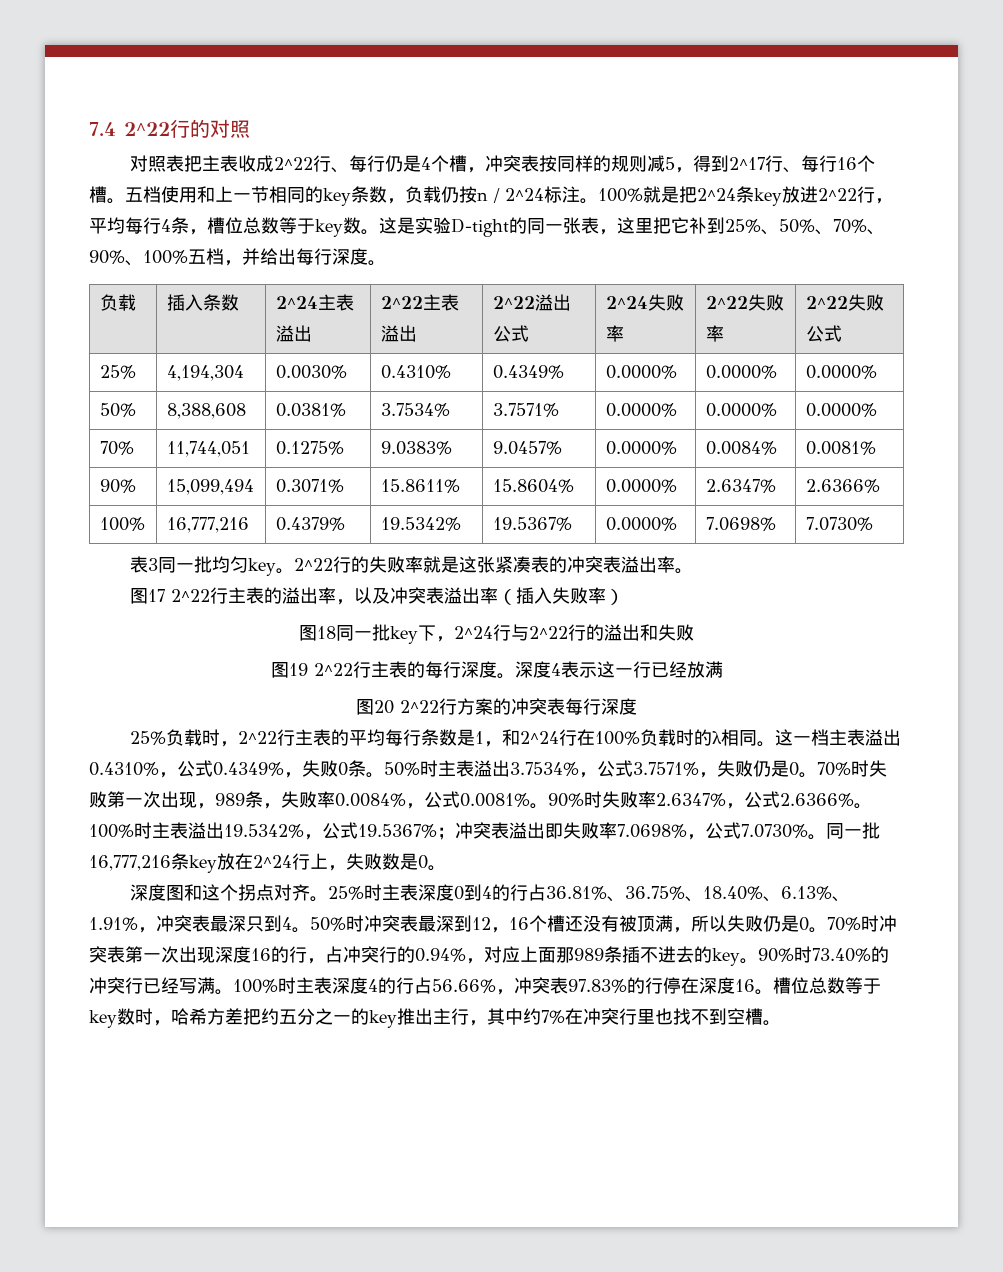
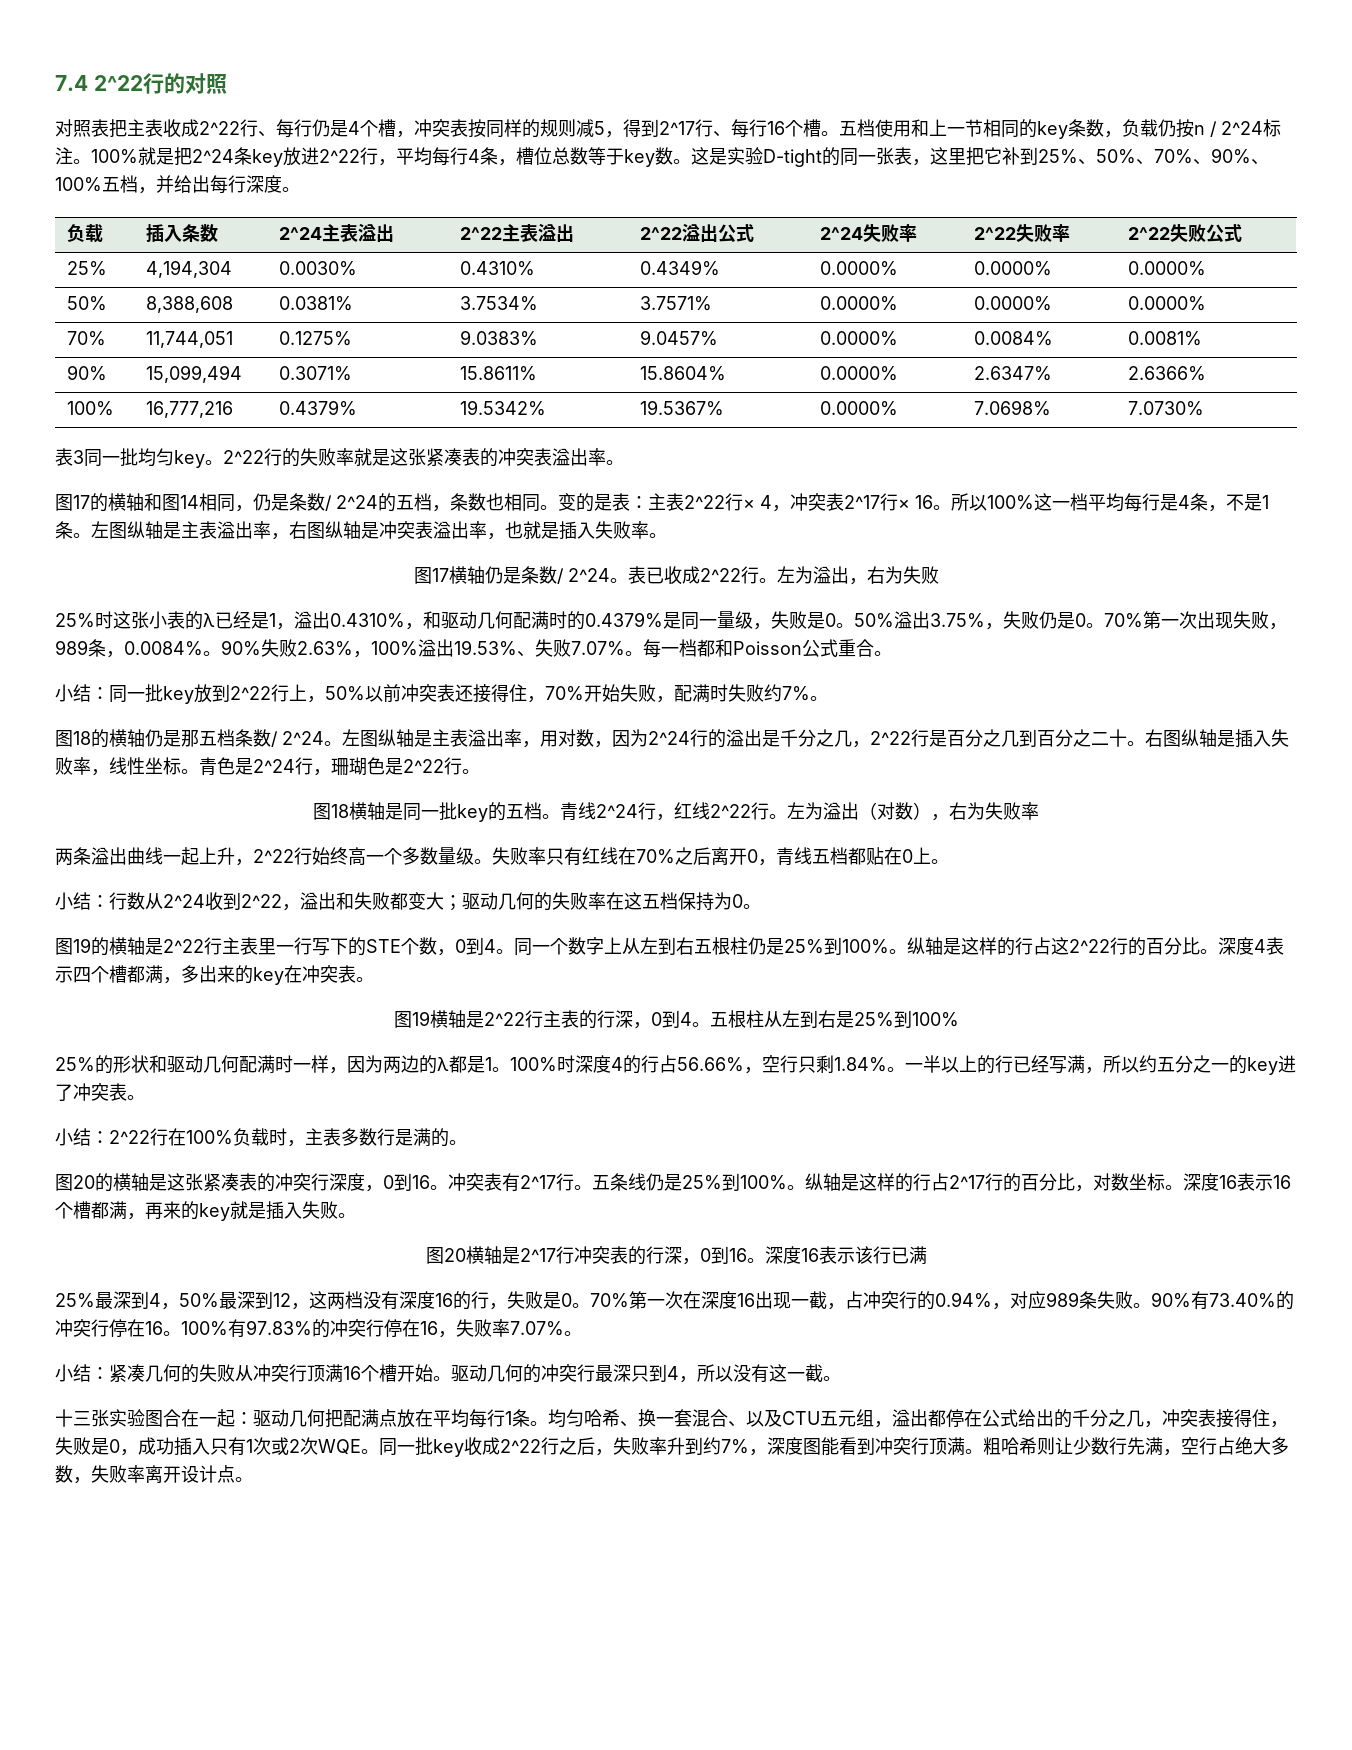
- 图17 2^22行主表的溢出率，以及冲突表溢出率（插入失败率）
- 图18同一批key下，2^24行与2^22行的溢出和失败
- 图19 2^22行主表的每行深度。深度4表示这一行已经放满
- 图20 2^22行方案的冲突表每行深度
- 25%负载时，2^22行主表的平均每行条数是1，和2^24行在100%负载时的λ相同。这一档主表溢出0.4310%，公式0.4349%，失败0条。50%时主表溢出3.7534%，公式3.7571%，失败仍是0。
+ 图17的横轴和图14相同，仍是条数/ 2^24的五档，条数也相同。变的是表：主表2^22行× 4，冲突表2^17行× 16。所以100%这一档平均每行是4条，不是1条。左图纵轴是主表溢出率，右图纵轴是冲突表溢出率，也就是插入失败率。
+ 图17横轴仍是条数/ 2^24。表已收成2^22行。左为溢出，右为失败
+ 25%时这张小表的λ已经是1，溢出0.4310%，和驱动几何配满时的0.4379%是同一量级，失败是0。50%溢出3.75%，失败仍是0。
- 70%时失败第一次出现，989条，失败率0.0084%，公式0.0081%。90%时失败率2.6347%，公式2.6366%。100%时主表溢出19.5342%，公式19.5367%；冲突表溢出即失败率7.0698%，公式7.0730%。同一批16,777,216条key放在2^24行上，失败数是0。
- 深度图和这个拐点对齐。25%时主表深度0到4的行占36.81%、36.75%、18.40%、6.13%、1.91%，冲突表最深只到4。50%时冲突表最深到12，16个槽还没有被顶满，所以失败仍是0。70%时冲突表第一次出现深度16的行，占冲突行的0.94%，对应上面那989条插不进去的key。90%时73.40%的冲突行已经写满。100%时主表深度4的行占56.66%，冲突表97.83%的行停在深度16。槽位总数等于key数时，哈希方差把约五分之一的key推出主行，其中约7%在冲突行里也找不到空槽。
+ 70%第一次出现失败，989条，0.0084%。90%失败2.63%，100%溢出19.53%、失败7.07%。每一档都和Poisson公式重合。
+ 小结：同一批key放到2^22行上，50%以前冲突表还接得住，70%开始失败，配满时失败约7%。
+ 图18的横轴仍是那五档条数/ 2^24。左图纵轴是主表溢出率，用对数，因为2^24行的溢出是千分之几，2^22行是百分之几到百分之二十。右图纵轴是插入失败率，线性坐标。青色是2^24行，珊瑚色是2^22行。
+ 图18横轴是同一批key的五档。青线2^24行，红线2^22行。左为溢出（对数），右为失败率
+ 两条溢出曲线一起上升，2^22行始终高一个多数量级。失败率只有红线在70%之后离开0，青线五档都贴在0上。
+ 小结：行数从2^24收到2^22，溢出和失败都变大；驱动几何的失败率在这五档保持为0。
+ 图19的横轴是2^22行主表里一行写下的STE个数，0到4。同一个数字上从左到右五根柱仍是25%到100%。纵轴是这样的行占这2^22行的百分比。深度4表示四个槽都满，多出来的key在冲突表。
+ 图19横轴是2^22行主表的行深，0到4。五根柱从左到右是25%到100%
+ 25%的形状和驱动几何配满时一样，因为两边的λ都是1。100%时深度4的行占56.66%，空行只剩1.84%。一半以上的行已经写满，所以约五分之一的key进了冲突表。
+ 小结：2^22行在100%负载时，主表多数行是满的。
+ 图20的横轴是这张紧凑表的冲突行深度，0到16。冲突表有2^17行。五条线仍是25%到100%。纵轴是这样的行占2^17行的百分比，对数坐标。深度16表示16个槽都满，再来的key就是插入失败。
+ 图20横轴是2^17行冲突表的行深，0到16。深度16表示该行已满
+ 25%最深到4，50%最深到12，这两档没有深度16的行，失败是0。70%第一次在深度16出现一截，占冲突行的0.94%，对应989条失败。90%有73.40%的冲突行停在16。100%有97.83%的冲突行停在16，失败率7.07%。
+ 小结：紧凑几何的失败从冲突行顶满16个槽开始。驱动几何的冲突行最深只到4，所以没有这一截。
+ 十三张实验图合在一起：驱动几何把配满点放在平均每行1条。均匀哈希、换一套混合、以及CTU五元组，溢出都停在公式给出的千分之几，冲突表接得住，失败是0，成功插入只有1次或2次WQE。同一批key收成2^22行之后，失败率升到约7%，深度图能看到冲突行顶满。粗哈希则让少数行先满，空行占绝大多数，失败率离开设计点。

